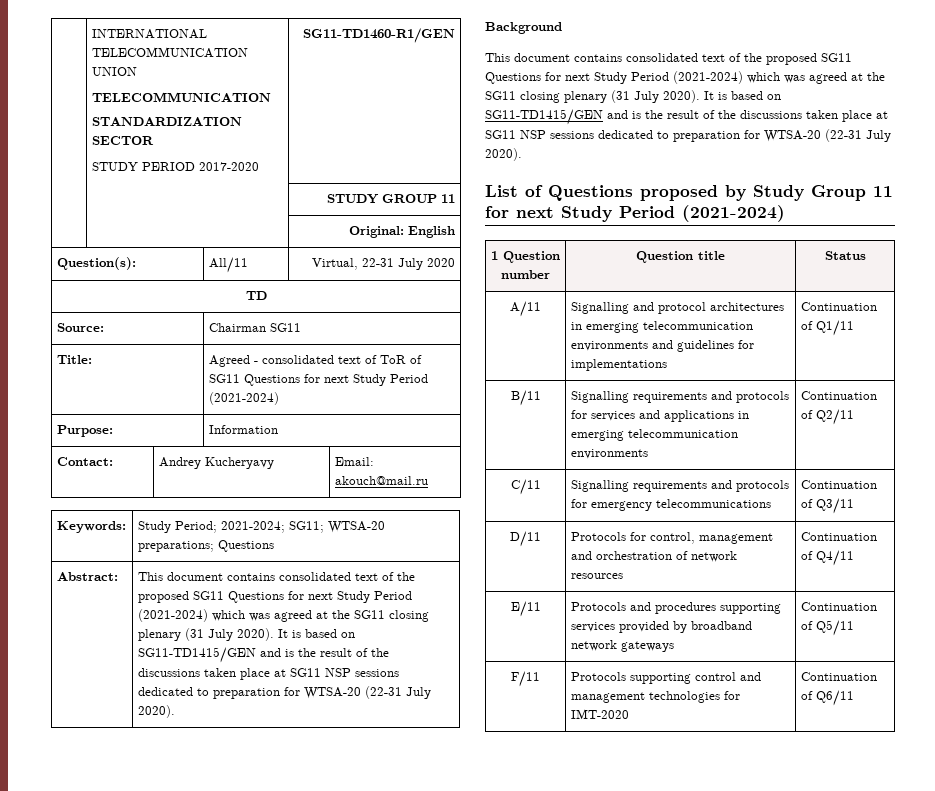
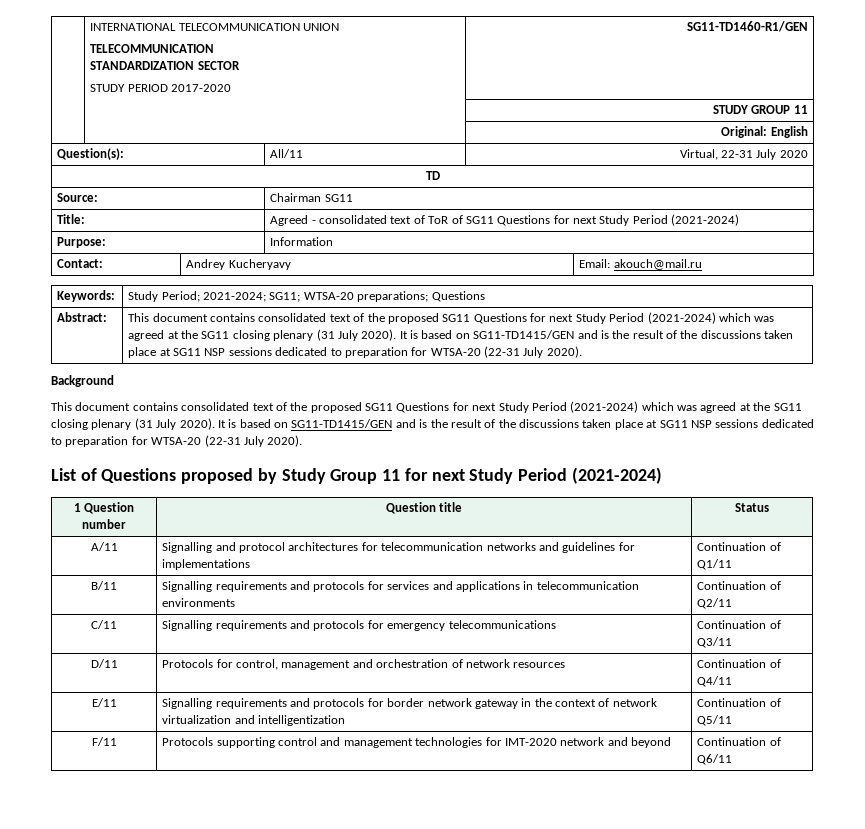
- A/11 | Signalling and protocol architectures in emerging telecommunication environments and guidelines for implementations | Continuation of Q1/11
+ A/11 | Signalling and protocol architectures for telecommunication networks and guidelines for implementations | Continuation of Q1/11
- B/11 | Signalling requirements and protocols for services and applications in emerging telecommunication environments | Continuation of Q2/11
+ B/11 | Signalling requirements and protocols for services and applications in telecommunication environments | Continuation of Q2/11
- E/11 | Protocols and procedures supporting services provided by broadband network gateways | Continuation of Q5/11
+ E/11 | Signalling requirements and protocols for border network gateway in the context of network virtualization and intelligentization | Continuation of Q5/11
- F/11 | Protocols supporting control and management technologies for IMT-2020 | Continuation of Q6/11
+ F/11 | Protocols supporting control and management technologies for IMT-2020 network and beyond | Continuation of Q6/11

